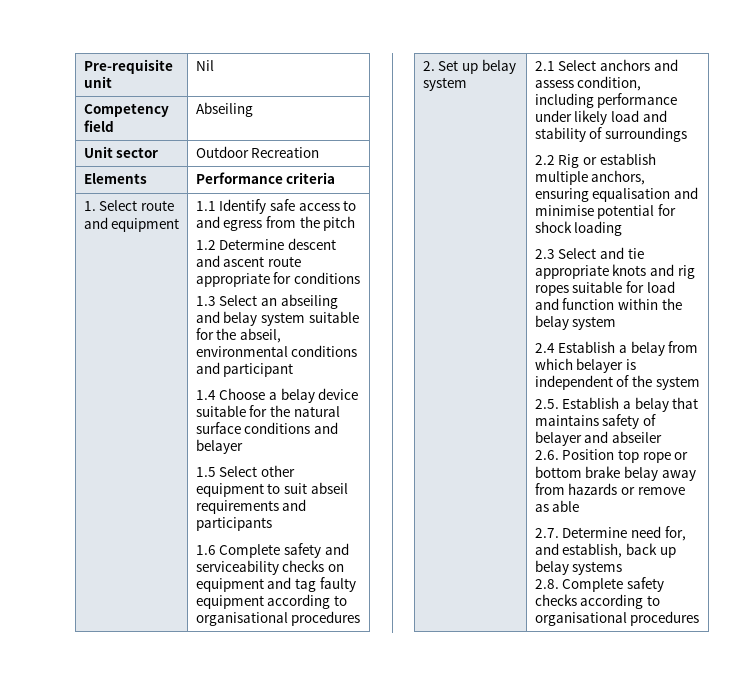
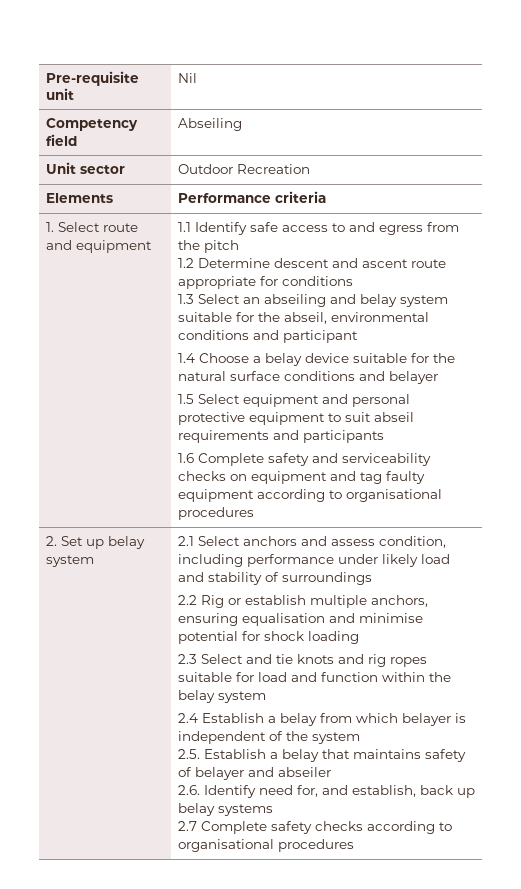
- 1.5 Select other equipment to suit abseil requirements and participants
+ 1.5 Select equipment and personal protective equipment to suit abseil requirements and participants
- 2.3 Select and tie appropriate knots and rig ropes suitable for load and function within the belay system
+ 2.3 Select and tie knots and rig ropes suitable for load and function within the belay system
- 2.6. Position top rope or bottom brake belay away from hazards or remove as able
- 2.7. Determine need for, and establish, back up belay systems
+ 2.6. Identify need for, and establish, back up belay systems
- 2.8. Complete safety checks according to organisational procedures
+ 2.7 Complete safety checks according to organisational procedures

